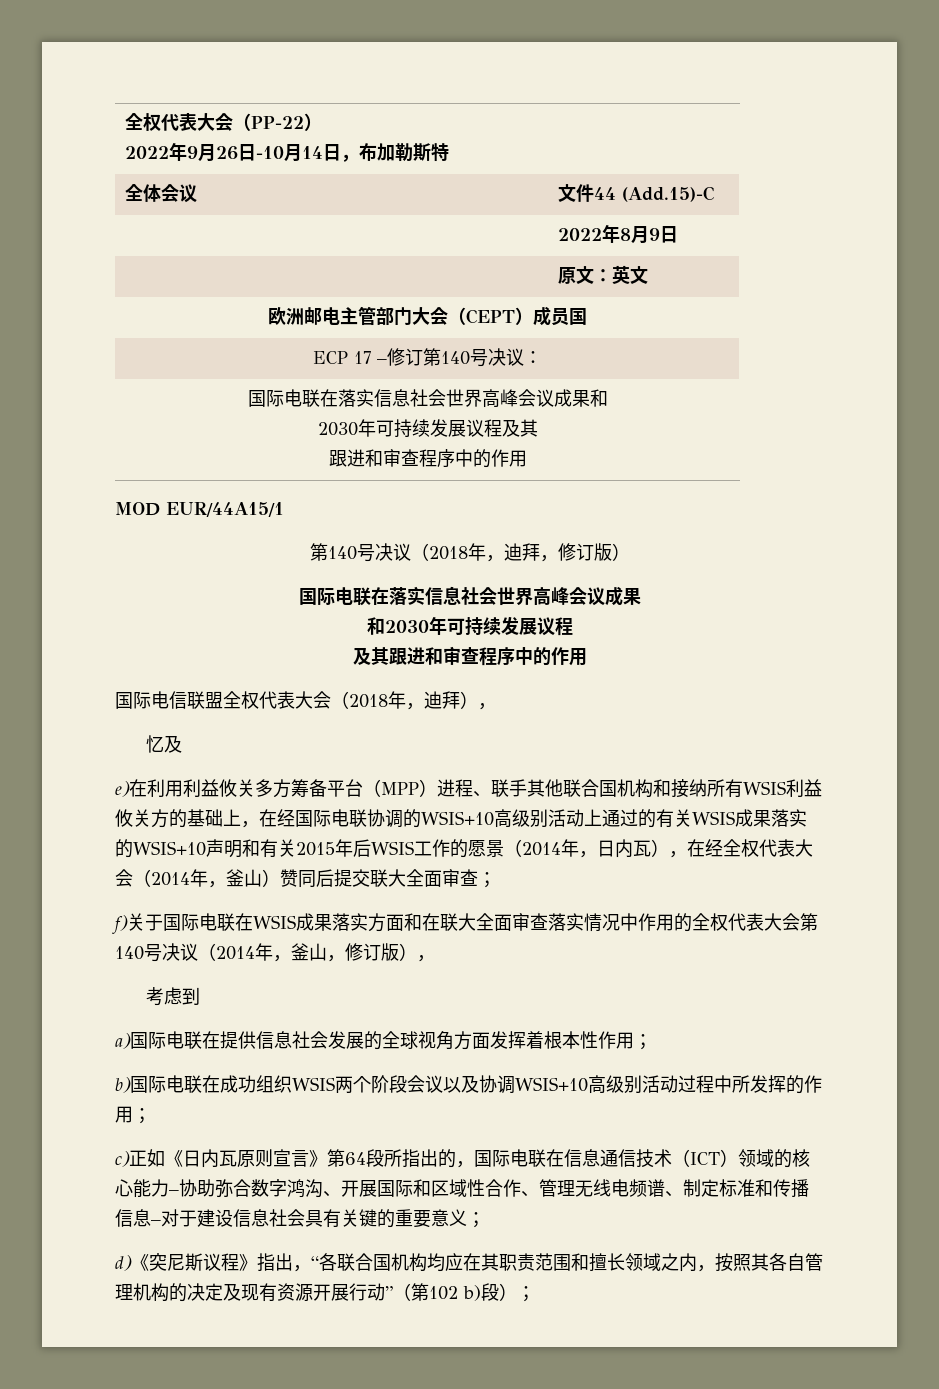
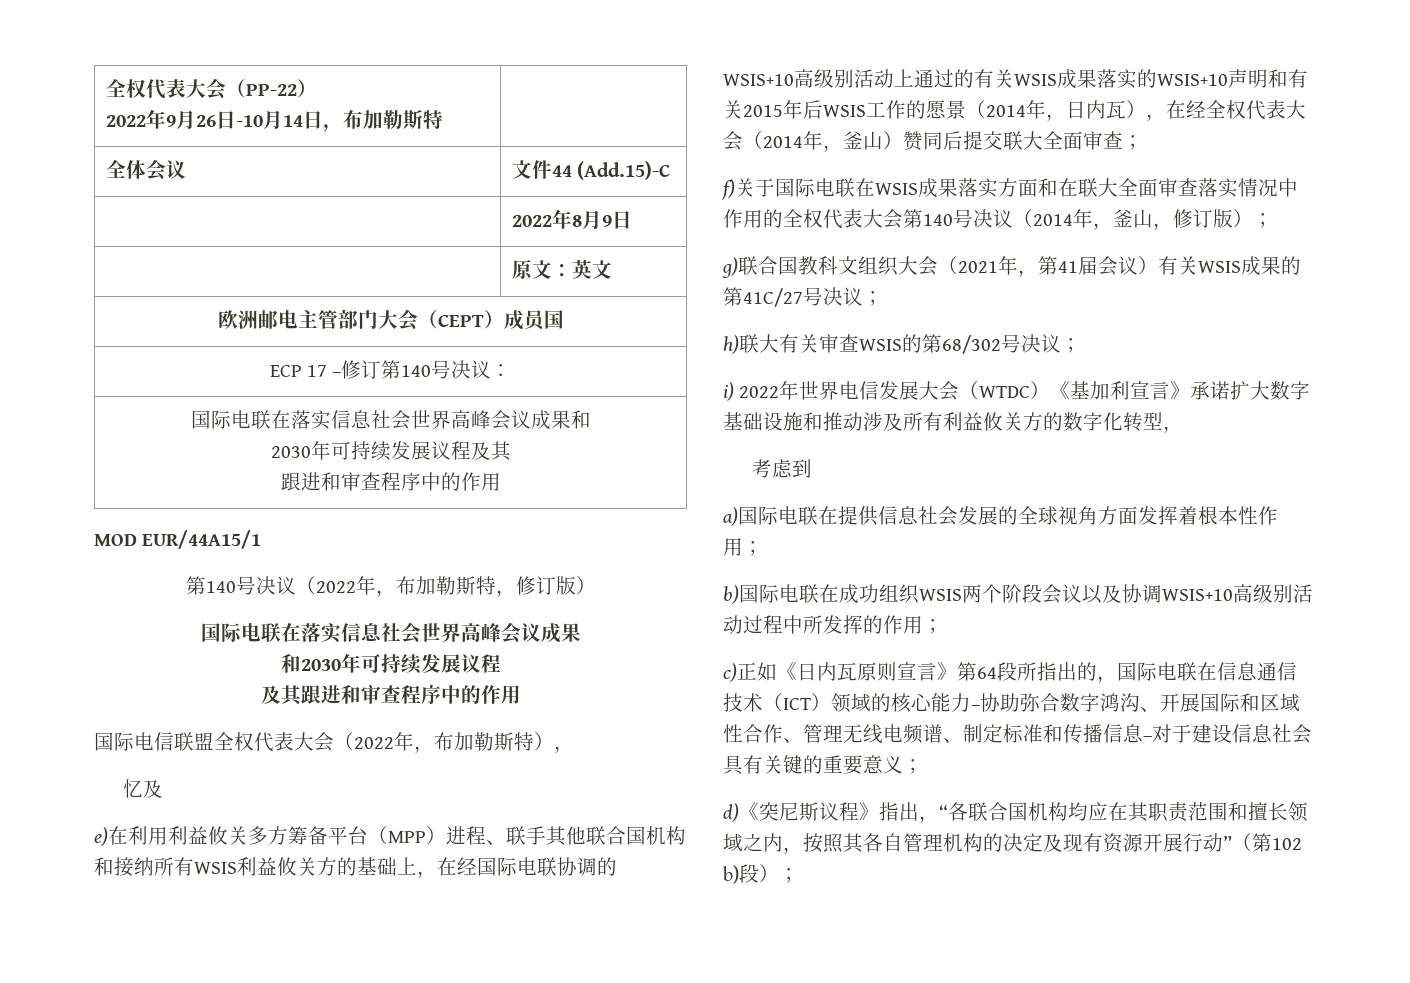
- 第140号决议（2018年，迪拜，修订版）
+ 第140号决议（2022年，布加勒斯特，修订版）
- 国际电信联盟全权代表大会（2018年，迪拜），
+ 国际电信联盟全权代表大会（2022年，布加勒斯特），
- f)关于国际电联在WSIS成果落实方面和在联大全面审查落实情况中作用的全权代表大会第140号决议（2014年，釜山，修订版），
+ f)关于国际电联在WSIS成果落实方面和在联大全面审查落实情况中作用的全权代表大会第140号决议（2014年，釜山，修订版）；
+ g)联合国教科文组织大会（2021年，第41届会议）有关WSIS成果的第41C/27号决议；
+ h)联大有关审查WSIS的第68/302号决议；
+ i) 2022年世界电信发展大会（WTDC）《基加利宣言》承诺扩大数字基础设施和推动涉及所有利益攸关方的数字化转型，

